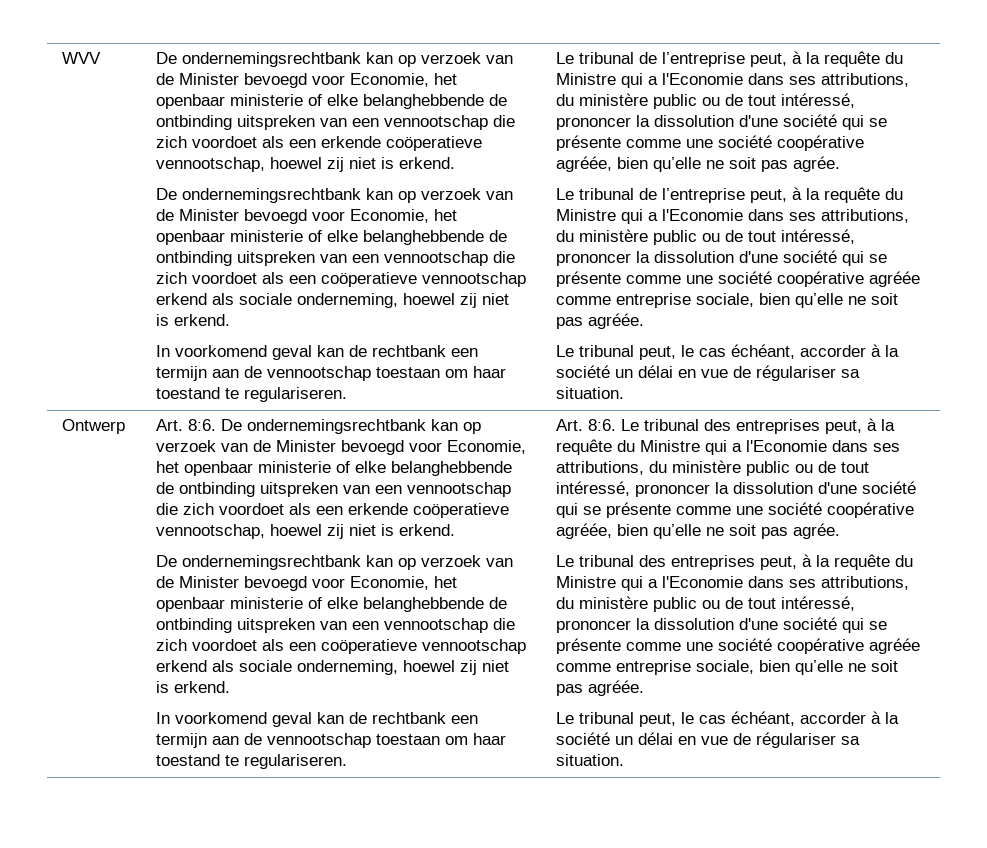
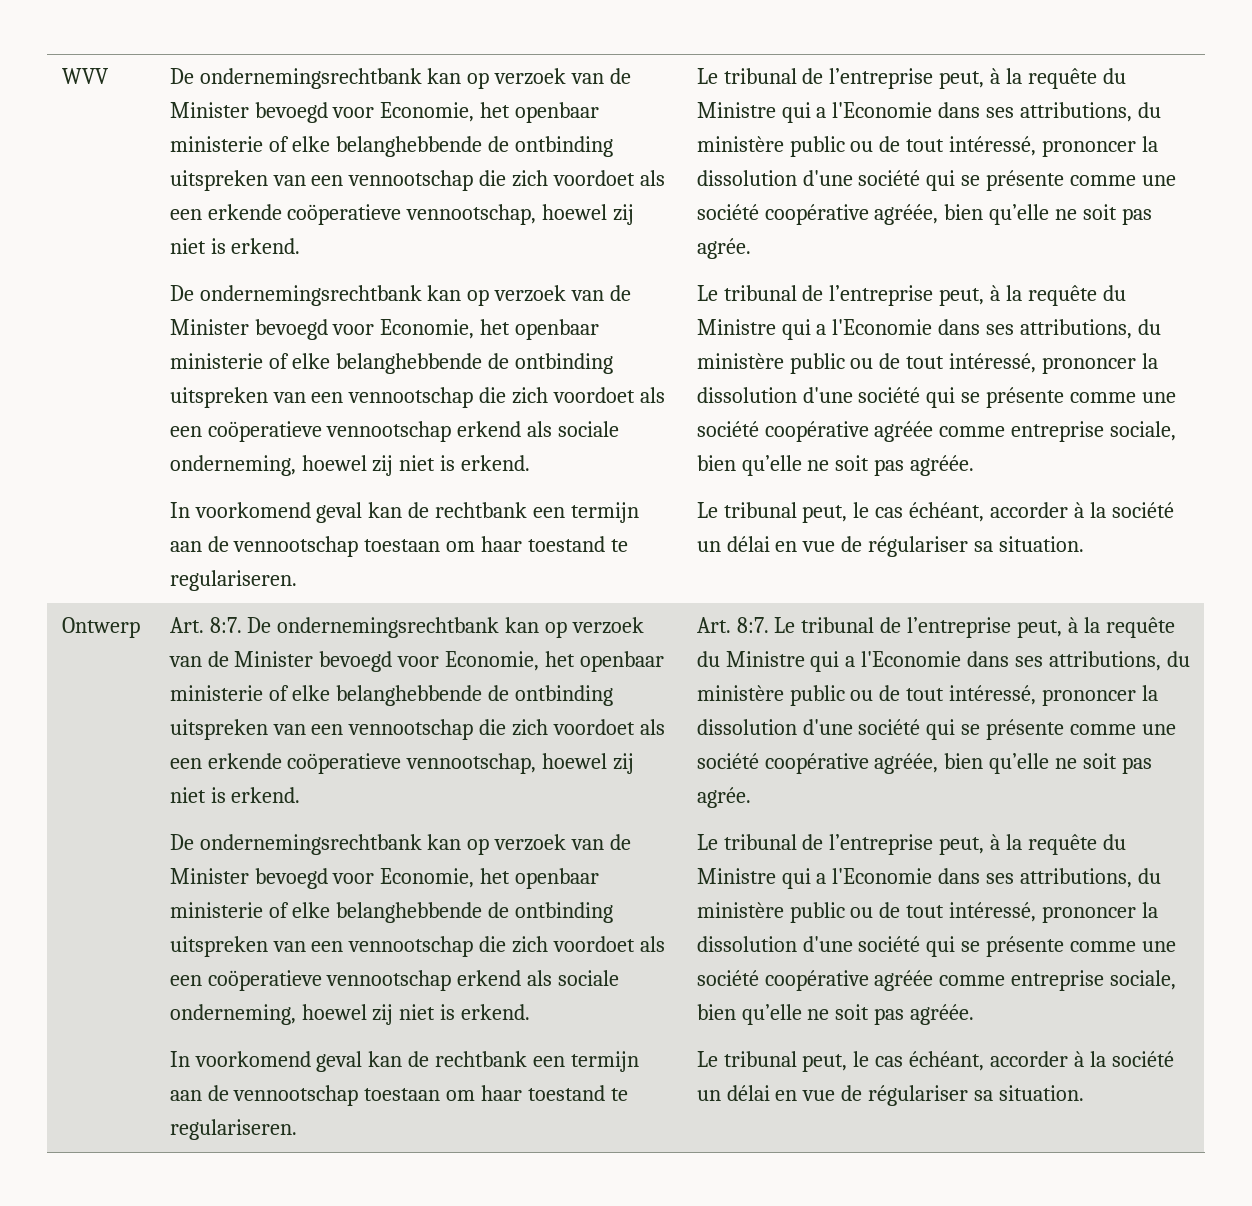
- Ontwerp | Art. 8:6.
+ Ontwerp | Art. 8:7.
- Art. 8:6. Le tribunal des entreprises peut, à la requête du Ministre qui a l'Economie dans ses attributions, du ministère public ou de tout intéressé, prononcer la dissolution d'une société qui se présente comme une société coopérative agréée, bien qu’elle ne soit pas agrée.
- Le tribunal des entreprises peut, à la requête du Ministre qui a l'Economie dans ses attributions, du ministère public ou de tout intéressé, prononcer la dissolution d'une société qui se présente comme une société coopérative agréée comme entreprise sociale, bien qu’elle ne soit pas agréée.
+ Art. 8:7. Le tribunal de l’entreprise peut, à la requête du Ministre qui a l'Economie dans ses attributions, du ministère public ou de tout intéressé, prononcer la dissolution d'une société qui se présente comme une société coopérative agréée, bien qu’elle ne soit pas agrée.
+ Le tribunal de l’entreprise peut, à la requête du Ministre qui a l'Economie dans ses attributions, du ministère public ou de tout intéressé, prononcer la dissolution d'une société qui se présente comme une société coopérative agréée comme entreprise sociale, bien qu’elle ne soit pas agréée.

